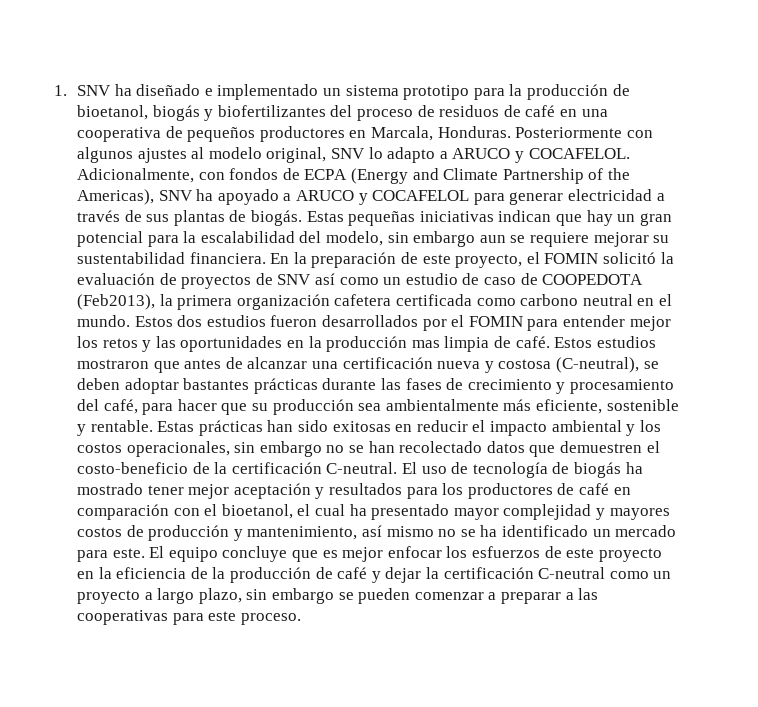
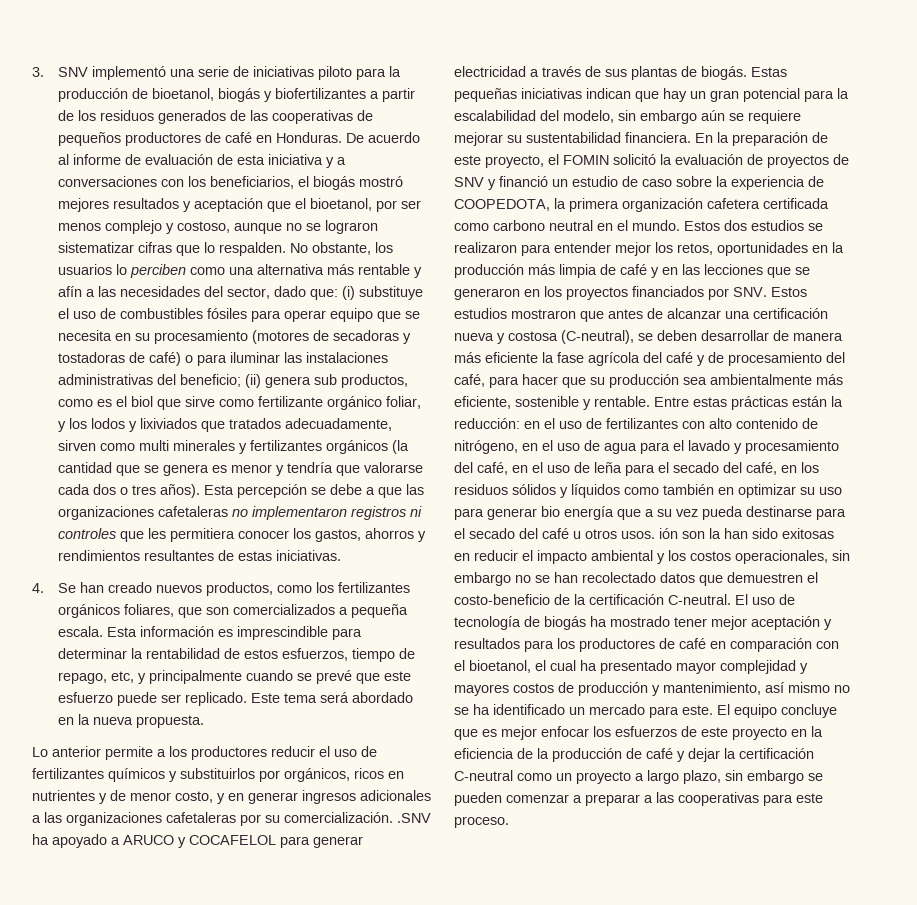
- 1. SNV ha diseñado e implementado un sistema prototipo para la producción de bioetanol, biogás y biofertilizantes del proceso de residuos de café en una cooperativa de pequeños productores en Marcala, Honduras. Posteriormente con algunos ajustes al modelo original, SNV lo adapto a ARUCO y COCAFELOL. Adicionalmente, con fondos de ECPA (Energy and Climate Partnership of the Americas), SNV ha apoyado a ARUCO y COCAFELOL para generar electricidad a través de sus plantas de biogás.
+ 3. SNV implementó una serie de iniciativas piloto para la producción de bioetanol, biogás y biofertilizantes a partir de los residuos generados de las cooperativas de pequeños productores de café en Honduras. De acuerdo al informe de evaluación de esta iniciativa y a conversaciones con los beneficiarios, el biogás mostró mejores resultados y aceptación que el bioetanol, por ser menos complejo y costoso, aunque no se lograron sistematizar cifras que lo respalden. No obstante, los usuarios lo perciben como una alternativa más rentable y afín a las necesidades del sector, dado que: (i) substituye el uso de combustibles fósiles para operar equipo que se necesita en su procesamiento (motores de secadoras y tostadoras de café) o para iluminar las instalaciones administrativas del beneficio; (ii) genera sub productos, como es el biol que sirve como fertilizante orgánico foliar, y los lodos y lixiviados que tratados adecuadamente, sirven como multi minerales y fertilizantes orgánicos (la cantidad que se genera es menor y tendría que valorarse cada dos o tres años). Esta percepción se debe a que las organizaciones cafetaleras no implementaron registros ni controles que les permitiera conocer los gastos, ahorros y rendimientos resultantes de estas iniciativas.
+ 4. Se han creado nuevos productos, como los fertilizantes orgánicos foliares, que son comercializados a pequeña escala. Esta información es imprescindible para determinar la rentabilidad de estos esfuerzos, tiempo de repago, etc, y principalmente cuando se prevé que este esfuerzo puede ser replicado. Este tema será abordado en la nueva propuesta.
+ Lo anterior permite a los productores reducir el uso de fertilizantes químicos y substituirlos por orgánicos, ricos en nutrientes y de menor costo, y en generar ingresos adicionales a las organizaciones cafetaleras por su comercialización. .SNV ha apoyado a ARUCO y COCAFELOL para generar electricidad a través de sus plantas de biogás.
- Estas pequeñas iniciativas indican que hay un gran potencial para la escalabilidad del modelo, sin embargo aun se requiere mejorar su sustentabilidad financiera.
+ Estas pequeñas iniciativas indican que hay un gran potencial para la escalabilidad del modelo, sin embargo aún se requiere mejorar su sustentabilidad financiera.
- En la preparación de este proyecto, el FOMIN solicitó la evaluación de proyectos de SNV así como un estudio de caso de COOPEDOTA (Feb2013), la primera organización cafetera certificada como carbono neutral en el mundo.
+ En la preparación de este proyecto, el FOMIN solicitó la evaluación de proyectos de SNV y financió un estudio de caso sobre la experiencia de COOPEDOTA, la primera organización cafetera certificada como carbono neutral en el mundo.
- Estos dos estudios fueron desarrollados por el FOMIN para entender mejor los retos y las oportunidades en la producción mas limpia de café. Estos estudios mostraron que antes de alcanzar una certificación nueva y costosa (C-neutral), se deben adoptar bastantes prácticas durante las fases de crecimiento y procesamiento del café, para hacer que su producción sea ambientalmente más eficiente, sostenible y rentable.
+ Estos dos estudios se realizaron para entender mejor los retos, oportunidades en la producción más limpia de café y en las lecciones que se generaron en los proyectos financiados por SNV. Estos estudios mostraron que antes de alcanzar una certificación nueva y costosa (C-neutral), se deben desarrollar de manera más eficiente la fase agrícola del café y de procesamiento del café, para hacer que su producción sea ambientalmente más eficiente, sostenible y rentable.
- Estas prácticas han sido exitosas en reducir el impacto ambiental y los costos operacionales, sin embargo no se han recolectado datos que demuestren el costo-beneficio de la certificación C-neutral.
+ Entre estas prácticas están la reducción: en el uso de fertilizantes con alto contenido de nitrógeno, en el uso de agua para el lavado y procesamiento del café, en el uso de leña para el secado del café, en los residuos sólidos y líquidos como también en optimizar su uso para generar bio energía que a su vez pueda destinarse para el secado del café u otros usos. ión son la han sido exitosas en reducir el impacto ambiental y los costos operacionales, sin embargo no se han recolectado datos que demuestren el costo-beneficio de la certificación C-neutral.

